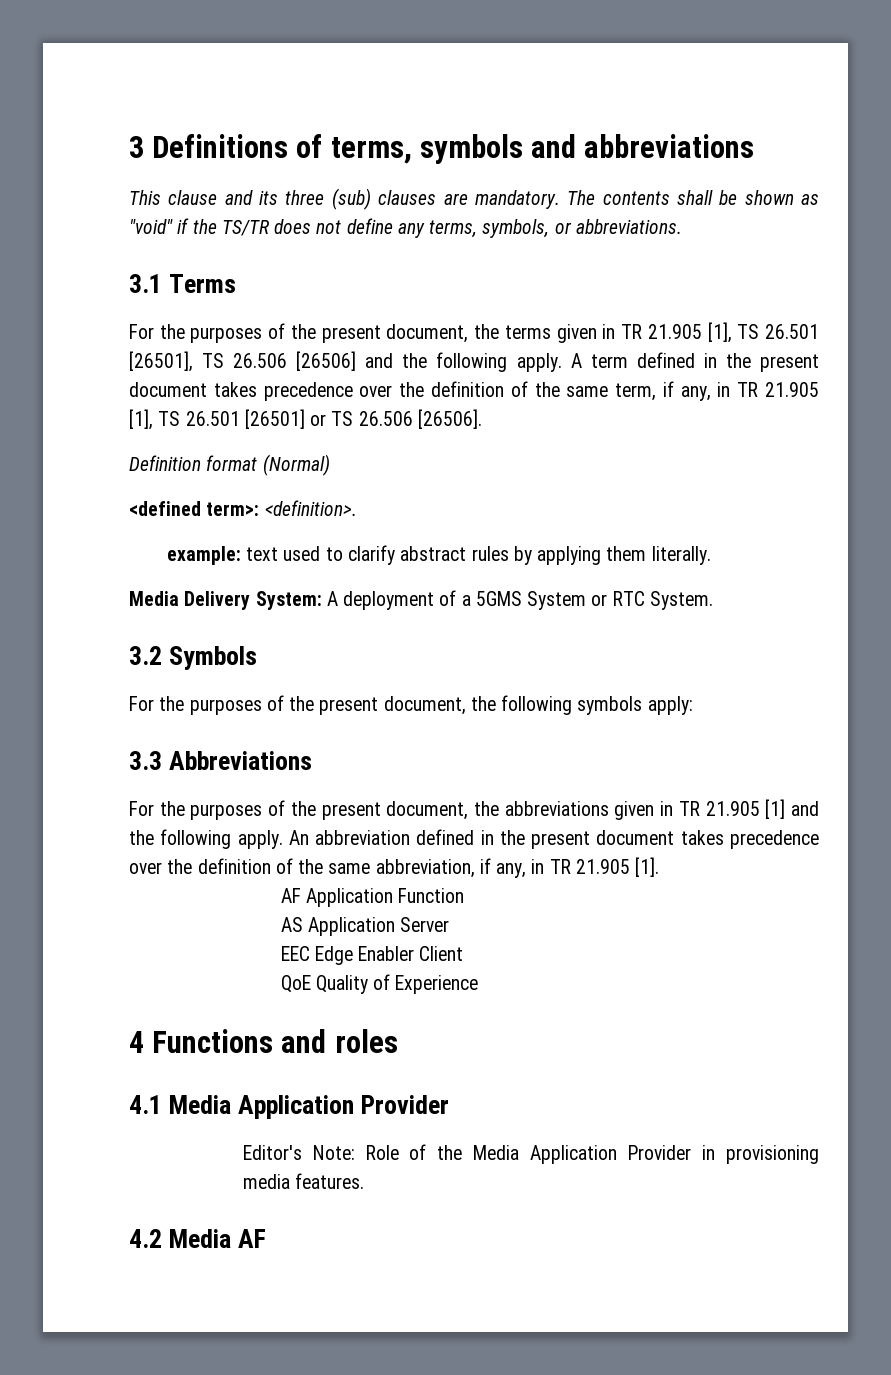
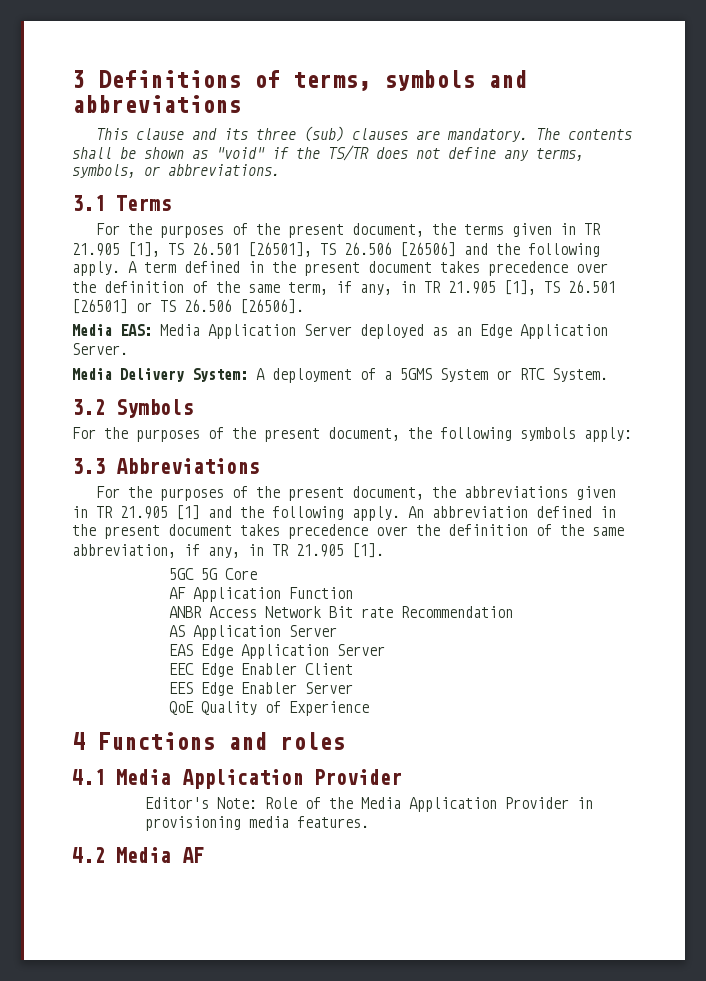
- Definition format (Normal)
- <defined term>: <definition>.
- example: text used to clarify abstract rules by applying them literally.
+ Media EAS: Media Application Server deployed as an Edge Application Server.
+ 5GC 5G Core
+ ANBR Access Network Bit rate Recommendation
+ EAS Edge Application Server
+ EES Edge Enabler Server

